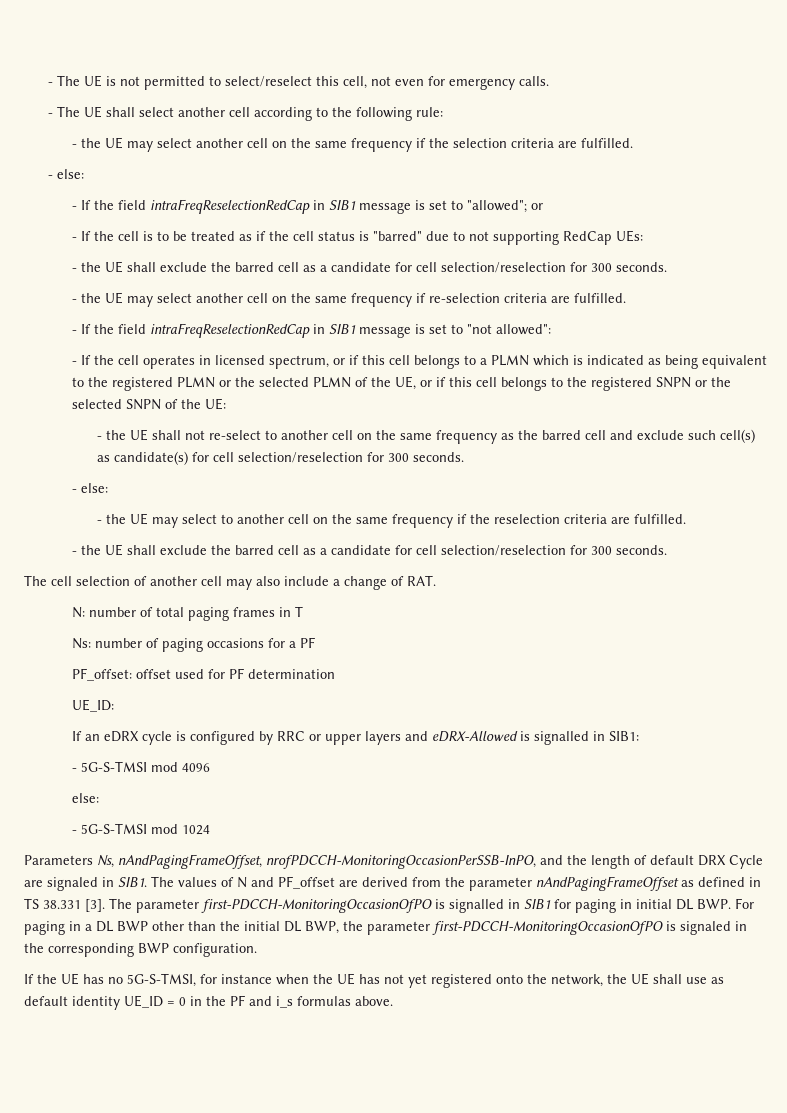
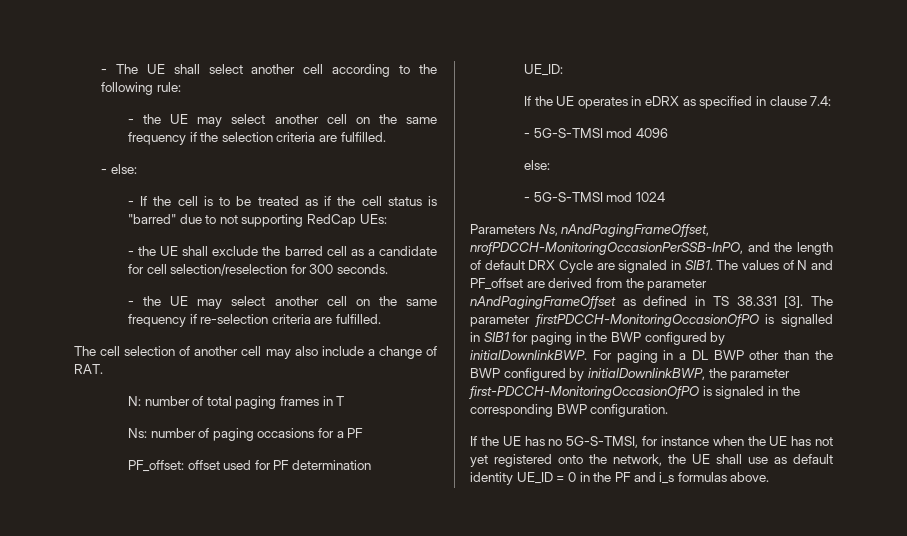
- - The UE is not permitted to select/reselect this cell, not even for emergency calls.
- - If the field intraFreqReselectionRedCap in SIB1 message is set to "allowed"; or
- - If the field intraFreqReselectionRedCap in SIB1 message is set to "not allowed":
- - If the cell operates in licensed spectrum, or if this cell belongs to a PLMN which is indicated as being equivalent to the registered PLMN or the selected PLMN of the UE, or if this cell belongs to the registered SNPN or the selected SNPN of the UE:
- - the UE shall not re-select to another cell on the same frequency as the barred cell and exclude such cell(s) as candidate(s) for cell selection/reselection for 300 seconds.
- - else:
- - the UE may select to another cell on the same frequency if the reselection criteria are fulfilled.
- - the UE shall exclude the barred cell as a candidate for cell selection/reselection for 300 seconds.
- If an eDRX cycle is configured by RRC or upper layers and eDRX-Allowed is signalled in SIB1:
+ If the UE operates in eDRX as specified in clause 7.4:
- The parameter first-PDCCH-MonitoringOccasionOfPO is signalled in SIB1 for paging in initial DL BWP. For paging in a DL BWP other than the initial DL BWP, the parameter first-PDCCH-MonitoringOccasionOfPO is signaled in the corresponding BWP configuration.
+ The parameter firstPDCCH-MonitoringOccasionOfPO is signalled in SIB1 for paging in the BWP configured by initialDownlinkBWP. For paging in a DL BWP other than the BWP configured by initialDownlinkBWP, the parameter first-PDCCH-MonitoringOccasionOfPO is signaled in the corresponding BWP configuration.

